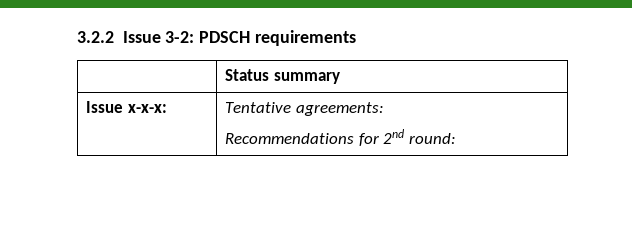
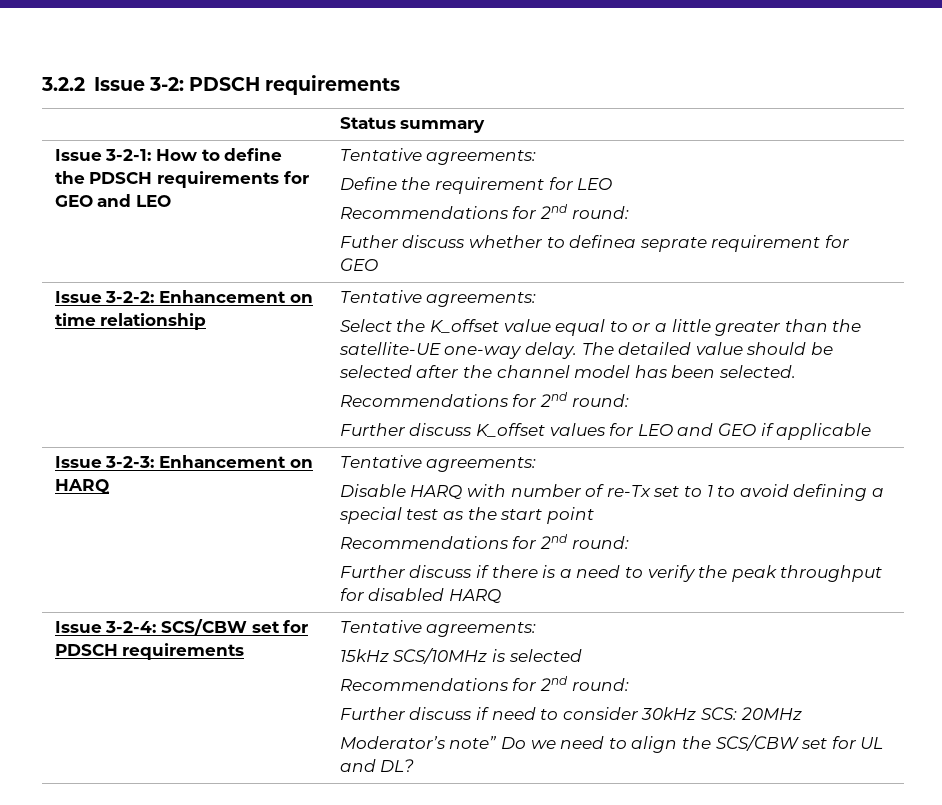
- Issue x-x-x: | Tentative agreements:
+ Issue 3-2-1: How to define the PDSCH requirements for GEO and LEO | Tentative agreements:
+ Define the requirement for LEO
  Recommendations for 2nd round:
+ Futher discuss whether to definea seprate requirement for GEO
+ Issue 3-2-2: Enhancement on time relationship | Tentative agreements:
+ Select the K_offset value equal to or a little greater than the satellite-UE one-way delay. The detailed value should be selected after the channel model has been selected.
+ Recommendations for 2nd round:
+ Further discuss K_offset values for LEO and GEO if applicable
+ Issue 3-2-3: Enhancement on HARQ | Tentative agreements:
+ Disable HARQ with number of re-Tx set to 1 to avoid defining a special test as the start point
+ Recommendations for 2nd round:
+ Further discuss if there is a need to verify the peak throughput for disabled HARQ
+ Issue 3-2-4: SCS/CBW set for PDSCH requirements | Tentative agreements:
+ 15kHz SCS/10MHz is selected
+ Recommendations for 2nd round:
+ Further discuss if need to consider 30kHz SCS: 20MHz
+ Moderator’s note” Do we need to align the SCS/CBW set for UL and DL?

